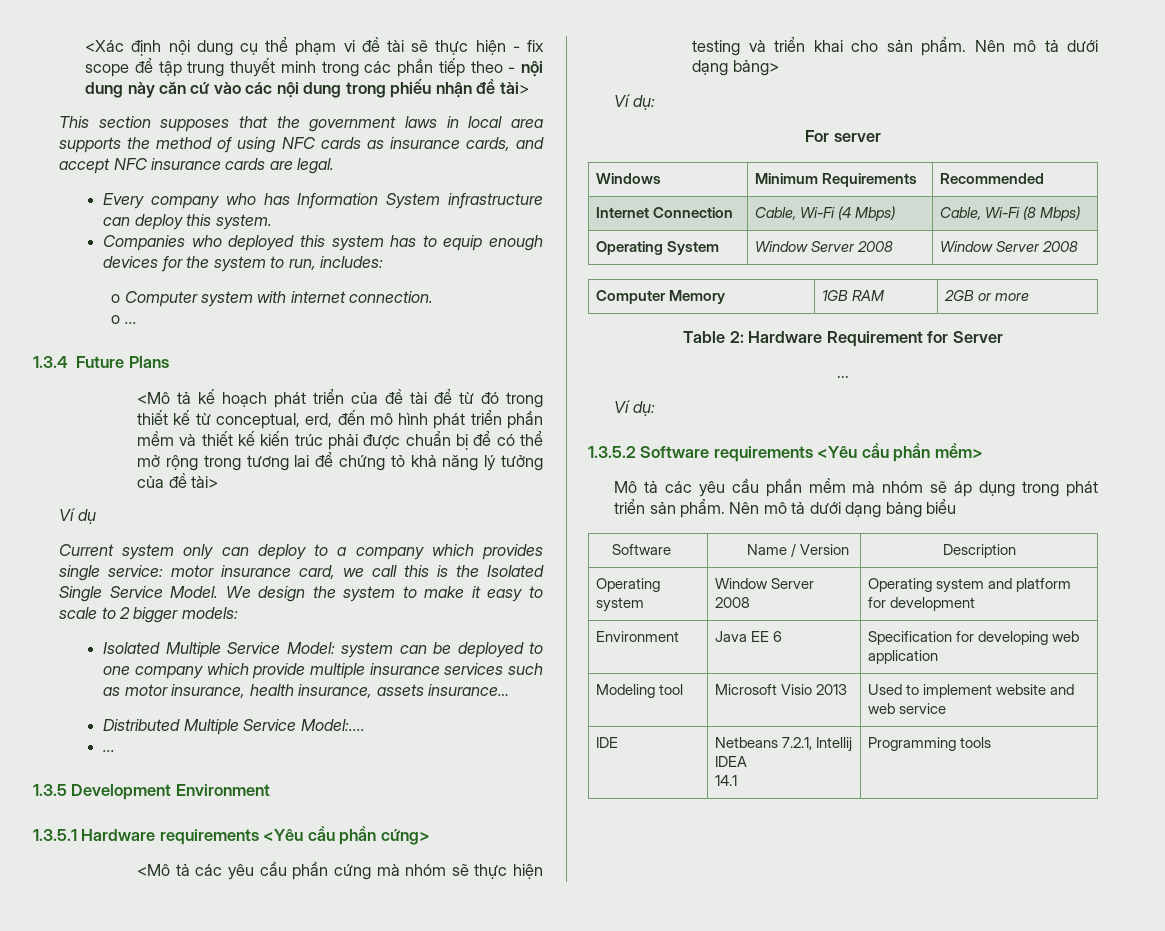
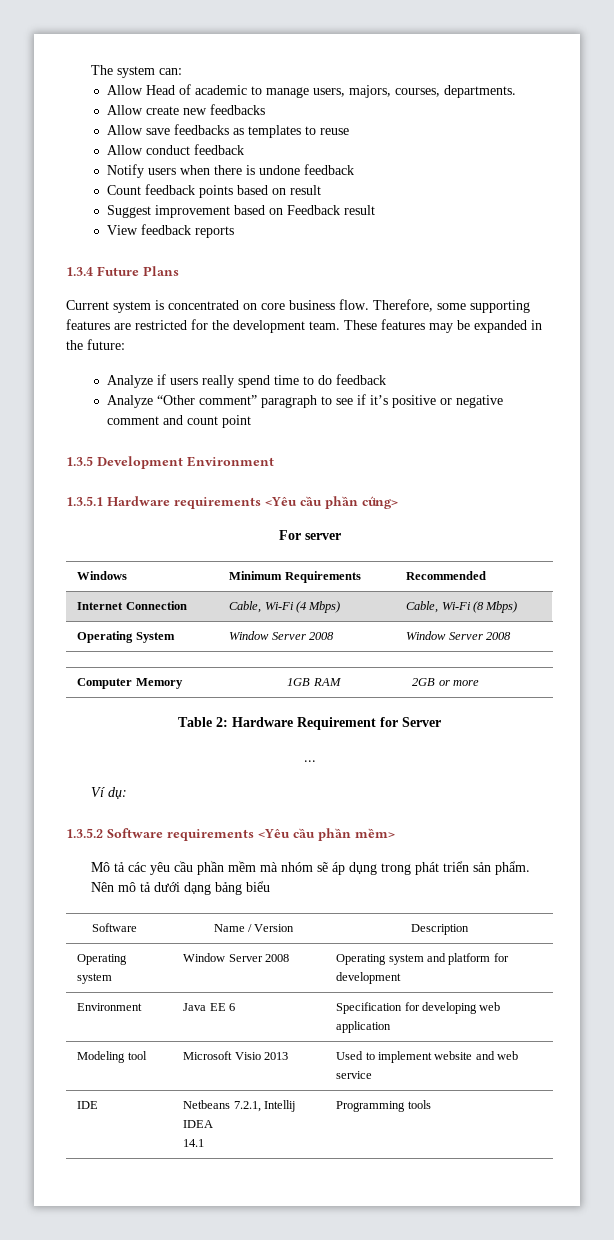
- <Xác định nội dung cụ thể phạm vi đề tài sẽ thực hiện - fix scope để tập trung thuyết minh trong các phần tiếp theo - nội dung này căn cứ vào các nội dung trong phiếu nhận đề tài>
- This section supposes that the government laws in local area supports the method of using NFC cards as insurance cards, and accept NFC insurance cards are legal.
- Every company who has Information System infrastructure can deploy this system.
- Companies who deployed this system has to equip enough devices for the system to run, includes:
- o Computer system with internet connection.
- o ...
+ The system can:
+ Allow Head of academic to manage users, majors, courses, departments.
+ Allow create new feedbacks
+ Allow save feedbacks as templates to reuse
+ Allow conduct feedback
+ Notify users when there is undone feedback
+ Count feedback points based on result
+ Suggest improvement based on Feedback result
+ View feedback reports
  1.3.4 Future Plans
- <Mô tả kế hoạch phát triển của đề tài để từ đó trong thiết kế từ conceptual, erd, đến mô hình phát triển phần mềm và thiết kế kiến trúc phải được chuẩn bị để có thể mở rộng trong tương lai để chứng tỏ khả năng lý tưởng của đề tài>
- Ví dụ
- Current system only can deploy to a company which provides single service: motor insurance card, we call this is the Isolated Single Service Model. We design the system to make it easy to scale to 2 bigger models:
- Isolated Multiple Service Model: system can be deployed to one company which provide multiple insurance services such as motor insurance, health insurance, assets insurance…
- Distributed Multiple Service Model:....
- ...
+ Current system is concentrated on core business flow. Therefore, some supporting features are restricted for the development team. These features may be expanded in the future:
+ Analyze if users really spend time to do feedback
+ Analyze “Other comment” paragraph to see if it’s positive or negative comment and count point
- <Mô tả các yêu cầu phần cứng mà nhóm sẽ thực hiện testing và triển khai cho sản phẩm. Nên mô tả dưới dạng bảng>
- Ví dụ:

